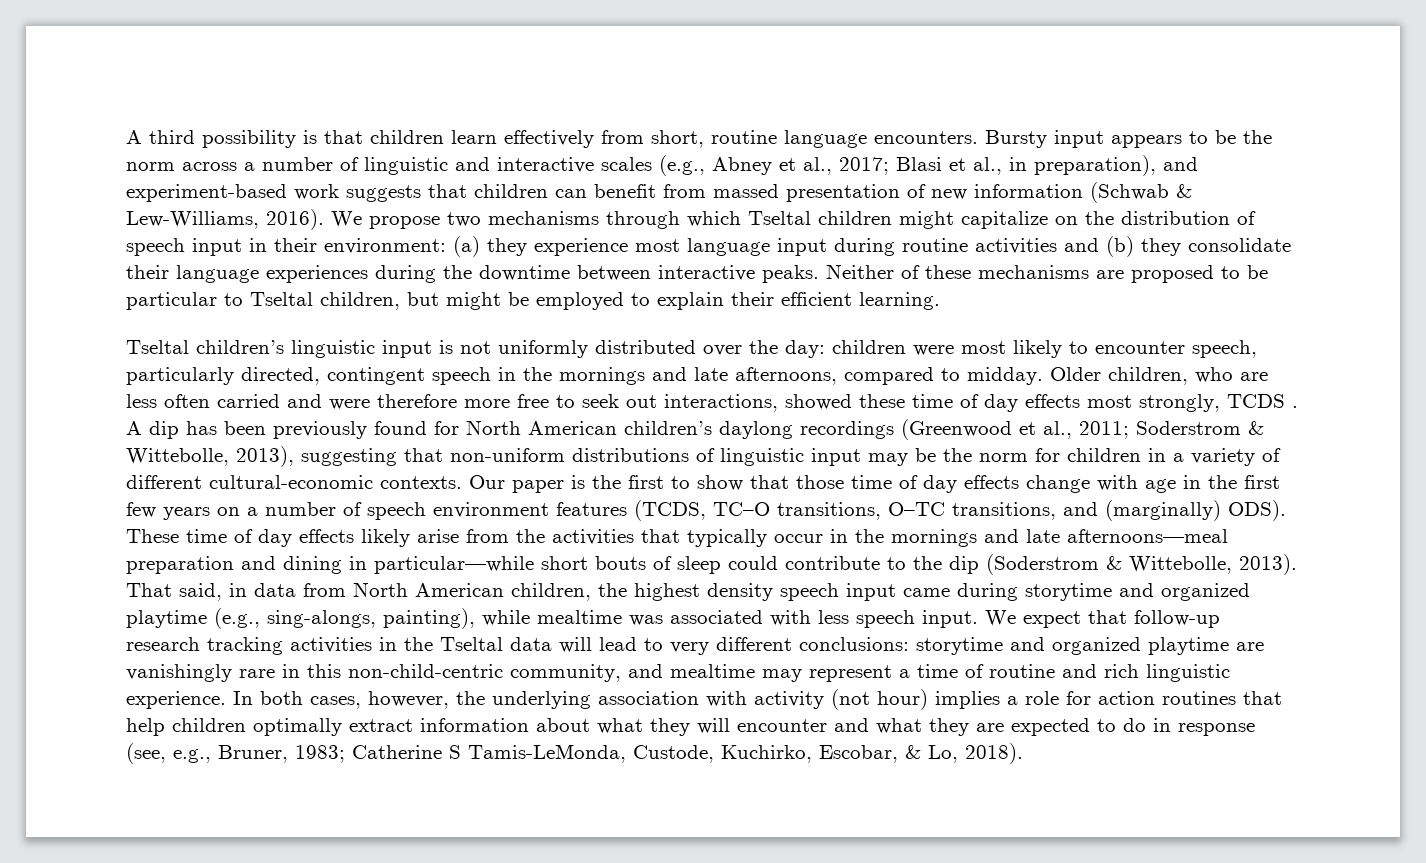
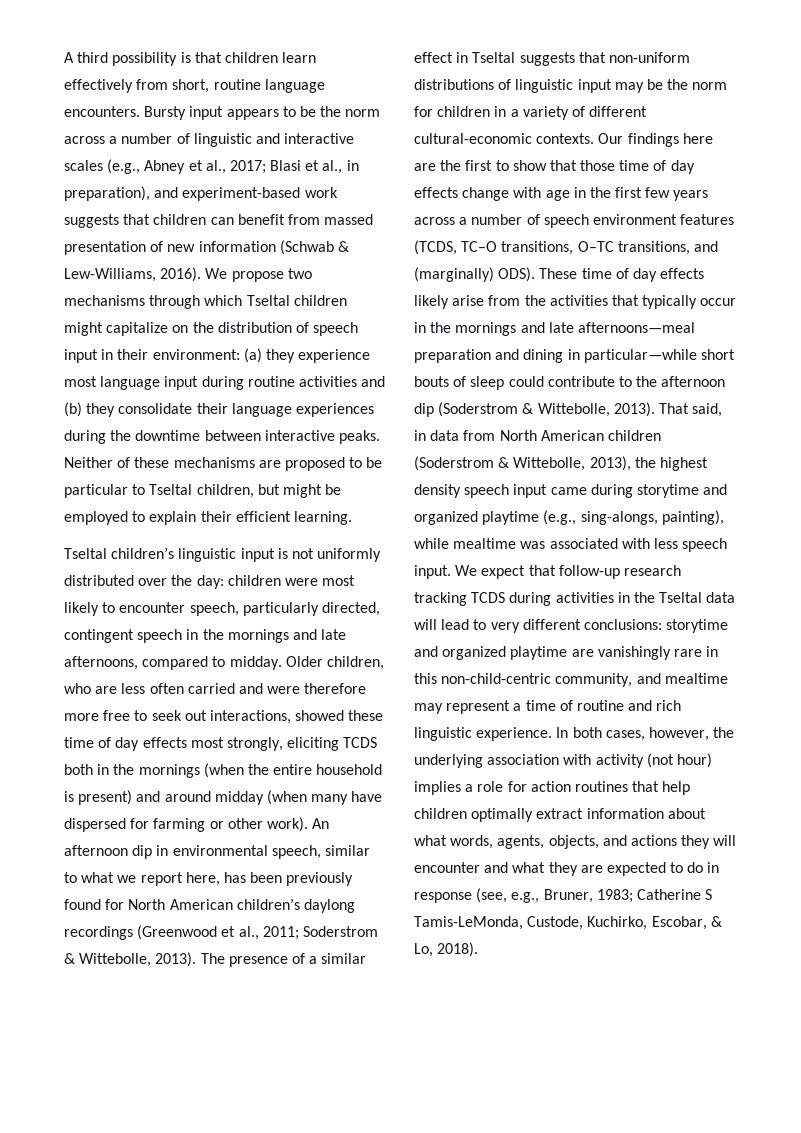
- Older children, who are less often carried and were therefore more free to seek out interactions, showed these time of day effects most strongly, TCDS . A dip has been previously found for North American children’s daylong recordings (Greenwood et al., 2011; Soderstrom & Wittebolle, 2013), suggesting that non-uniform distributions of linguistic input may be the norm for children in a variety of different cultural-economic contexts.
+ Older children, who are less often carried and were therefore more free to seek out interactions, showed these time of day effects most strongly, eliciting TCDS both in the mornings (when the entire household is present) and around midday (when many have dispersed for farming or other work). An afternoon dip in environmental speech, similar to what we report here, has been previously found for North American children’s daylong recordings (Greenwood et al., 2011; Soderstrom & Wittebolle, 2013). The presence of a similar effect in Tseltal suggests that non-uniform distributions of linguistic input may be the norm for children in a variety of different cultural-economic contexts.
- Our paper is the first to show that those time of day effects change with age in the first few years on a number of speech environment features (TCDS, TC–O transitions, O–TC transitions, and (marginally) ODS).
+ Our findings here are the first to show that those time of day effects change with age in the first few years across a number of speech environment features (TCDS, TC–O transitions, O–TC transitions, and (marginally) ODS).
- These time of day effects likely arise from the activities that typically occur in the mornings and late afternoons—meal preparation and dining in particular—while short bouts of sleep could contribute to the dip (Soderstrom & Wittebolle, 2013).
+ These time of day effects likely arise from the activities that typically occur in the mornings and late afternoons—meal preparation and dining in particular—while short bouts of sleep could contribute to the afternoon dip (Soderstrom & Wittebolle, 2013).
- That said, in data from North American children, the highest density speech input came during storytime and organized playtime (e.g., sing-alongs, painting), while mealtime was associated with less speech input.
+ That said, in data from North American children (Soderstrom & Wittebolle, 2013), the highest density speech input came during storytime and organized playtime (e.g., sing-alongs, painting), while mealtime was associated with less speech input.
- We expect that follow-up research tracking activities in the Tseltal data will lead to very different conclusions: storytime and organized playtime are vanishingly rare in this non-child-centric community, and mealtime may represent a time of routine and rich linguistic experience.
+ We expect that follow-up research tracking TCDS during activities in the Tseltal data will lead to very different conclusions: storytime and organized playtime are vanishingly rare in this non-child-centric community, and mealtime may represent a time of routine and rich linguistic experience.
- In both cases, however, the underlying association with activity (not hour) implies a role for action routines that help children optimally extract information about what they will encounter and what they are expected to do in response (see, e.g., Bruner, 1983; Catherine S Tamis-LeMonda, Custode, Kuchirko, Escobar, & Lo, 2018).
+ In both cases, however, the underlying association with activity (not hour) implies a role for action routines that help children optimally extract information about what words, agents, objects, and actions they will encounter and what they are expected to do in response (see, e.g., Bruner, 1983; Catherine S Tamis-LeMonda, Custode, Kuchirko, Escobar, & Lo, 2018).

